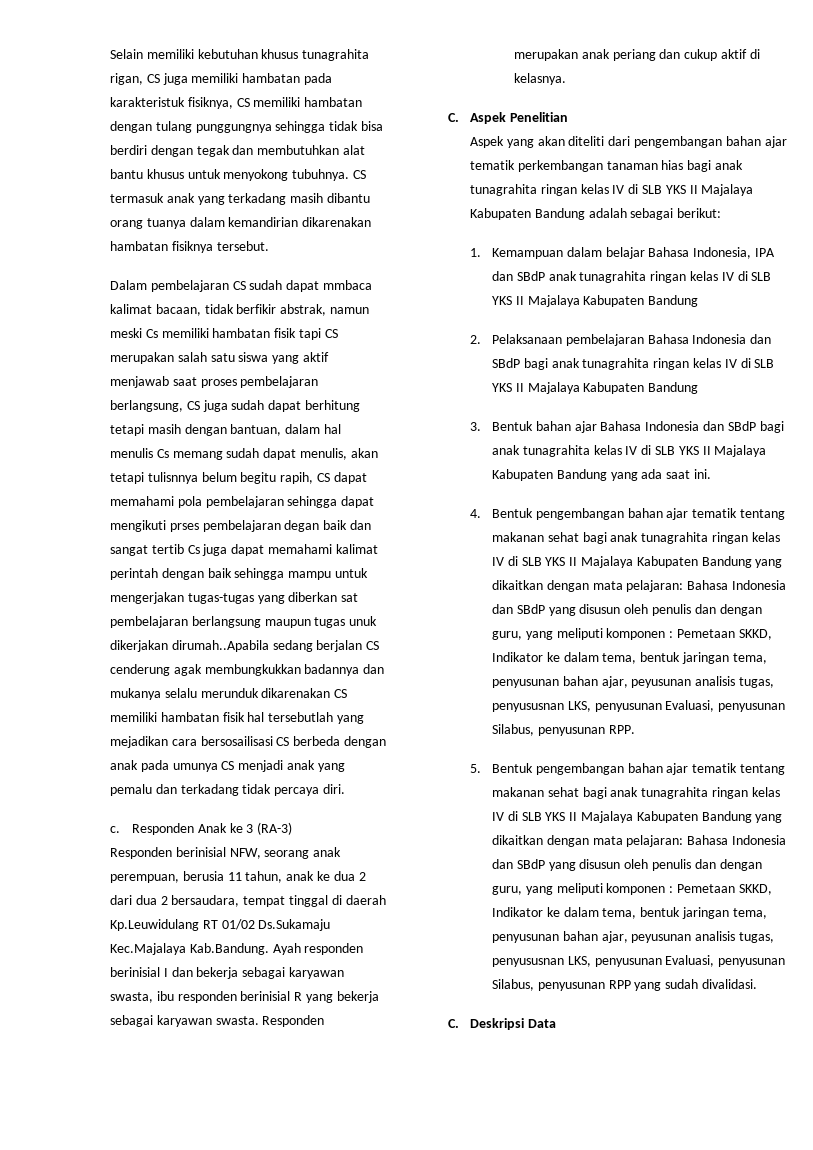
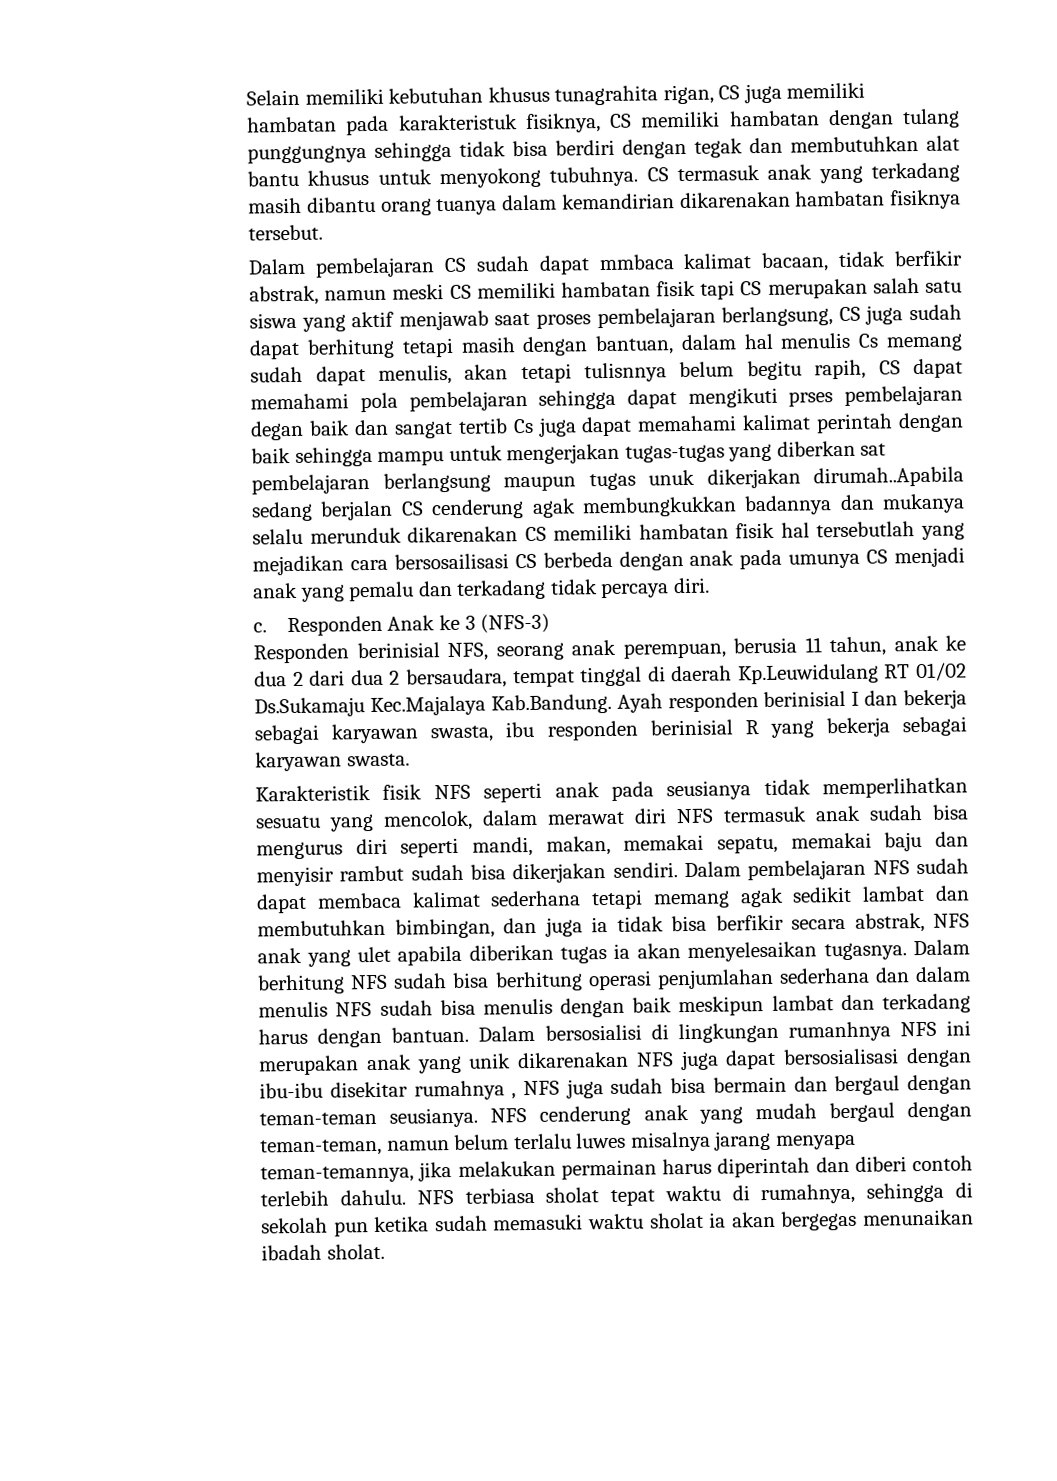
- Dalam pembelajaran CS sudah dapat mmbaca kalimat bacaan, tidak berfikir abstrak, namun meski Cs memiliki hambatan fisik tapi CS merupakan salah satu siswa yang aktif menjawab saat proses pembelajaran berlangsung, CS juga sudah dapat berhitung tetapi masih dengan bantuan, dalam hal menulis Cs memang sudah dapat menulis, akan tetapi tulisnnya belum begitu rapih, CS dapat memahami pola pembelajaran sehingga dapat mengikuti prses pembelajaran degan baik dan sangat tertib Cs juga dapat memahami kalimat perintah dengan baik sehingga mampu untuk mengerjakan tugas-tugas yang diberkan sat pembelajaran berlangsung maupun tugas unuk dikerjakan dirumah..Apabila sedang berjalan CS cenderung agak membungkukkan badannya dan mukanya selalu merunduk dikarenakan CS memiliki hambatan fisik hal tersebutlah yang mejadikan cara bersosailisasi CS berbeda dengan anak pada umunya CS menjadi anak yang pemalu dan terkadang tidak percaya diri.
+ Dalam pembelajaran CS sudah dapat mmbaca kalimat bacaan, tidak berfikir abstrak, namun meski CS memiliki hambatan fisik tapi CS merupakan salah satu siswa yang aktif menjawab saat proses pembelajaran berlangsung, CS juga sudah dapat berhitung tetapi masih dengan bantuan, dalam hal menulis Cs memang sudah dapat menulis, akan tetapi tulisnnya belum begitu rapih, CS dapat memahami pola pembelajaran sehingga dapat mengikuti prses pembelajaran degan baik dan sangat tertib Cs juga dapat memahami kalimat perintah dengan baik sehingga mampu untuk mengerjakan tugas-tugas yang diberkan sat pembelajaran berlangsung maupun tugas unuk dikerjakan dirumah..Apabila sedang berjalan CS cenderung agak membungkukkan badannya dan mukanya selalu merunduk dikarenakan CS memiliki hambatan fisik hal tersebutlah yang mejadikan cara bersosailisasi CS berbeda dengan anak pada umunya CS menjadi anak yang pemalu dan terkadang tidak percaya diri.
- Responden Anak ke 3 (RA-3)
+ Responden Anak ke 3 (NFS-3)
- Responden berinisial NFW, seorang anak perempuan, berusia 11 tahun, anak ke dua 2 dari dua 2 bersaudara, tempat tinggal di daerah Kp.Leuwidulang RT 01/02 Ds.Sukamaju Kec.Majalaya Kab.Bandung. Ayah responden berinisial I dan bekerja sebagai karyawan swasta, ibu responden berinisial R yang bekerja sebagai karyawan swasta. Responden merupakan anak periang dan cukup aktif di kelasnya.
- C. Aspek Penelitian
- Aspek yang akan diteliti dari pengembangan bahan ajar tematik perkembangan tanaman hias bagi anak tunagrahita ringan kelas IV di SLB YKS II Majalaya Kabupaten Bandung adalah sebagai berikut:
- 1. Kemampuan dalam belajar Bahasa Indonesia, IPA dan SBdP anak tunagrahita ringan kelas IV di SLB YKS II Majalaya Kabupaten Bandung
- 2. Pelaksanaan pembelajaran Bahasa Indonesia dan SBdP bagi anak tunagrahita ringan kelas IV di SLB YKS II Majalaya Kabupaten Bandung
- 3. Bentuk bahan ajar Bahasa Indonesia dan SBdP bagi anak tunagrahita kelas IV di SLB YKS II Majalaya Kabupaten Bandung yang ada saat ini.
- 4. Bentuk pengembangan bahan ajar tematik tentang makanan sehat bagi anak tunagrahita ringan kelas IV di SLB YKS II Majalaya Kabupaten Bandung yang dikaitkan dengan mata pelajaran: Bahasa Indonesia dan SBdP yang disusun oleh penulis dan dengan guru, yang meliputi komponen : Pemetaan SKKD, Indikator ke dalam tema, bentuk jaringan tema, penyusunan bahan ajar, peyusunan analisis tugas, penyususnan LKS, penyusunan Evaluasi, penyusunan Silabus, penyusunan RPP.
- 5. Bentuk pengembangan bahan ajar tematik tentang makanan sehat bagi anak tunagrahita ringan kelas IV di SLB YKS II Majalaya Kabupaten Bandung yang dikaitkan dengan mata pelajaran: Bahasa Indonesia dan SBdP yang disusun oleh penulis dan dengan guru, yang meliputi komponen : Pemetaan SKKD, Indikator ke dalam tema, bentuk jaringan tema, penyusunan bahan ajar, peyusunan analisis tugas, penyususnan LKS, penyusunan Evaluasi, penyusunan Silabus, penyusunan RPP yang sudah divalidasi.
- C. Deskripsi Data
+ Responden berinisial NFS, seorang anak perempuan, berusia 11 tahun, anak ke dua 2 dari dua 2 bersaudara, tempat tinggal di daerah Kp.Leuwidulang RT 01/02 Ds.Sukamaju Kec.Majalaya Kab.Bandung. Ayah responden berinisial I dan bekerja sebagai karyawan swasta, ibu responden berinisial R yang bekerja sebagai karyawan swasta.
+ Karakteristik fisik NFS seperti anak pada seusianya tidak memperlihatkan sesuatu yang mencolok, dalam merawat diri NFS termasuk anak sudah bisa mengurus diri seperti mandi, makan, memakai sepatu, memakai baju dan menyisir rambut sudah bisa dikerjakan sendiri. Dalam pembelajaran NFS sudah dapat membaca kalimat sederhana tetapi memang agak sedikit lambat dan membutuhkan bimbingan, dan juga ia tidak bisa berfikir secara abstrak, NFS anak yang ulet apabila diberikan tugas ia akan menyelesaikan tugasnya. Dalam berhitung NFS sudah bisa berhitung operasi penjumlahan sederhana dan dalam menulis NFS sudah bisa menulis dengan baik meskipun lambat dan terkadang harus dengan bantuan. Dalam bersosialisi di lingkungan rumanhnya NFS ini merupakan anak yang unik dikarenakan NFS juga dapat bersosialisasi dengan ibu-ibu disekitar rumahnya , NFS juga sudah bisa bermain dan bergaul dengan teman-teman seusianya. NFS cenderung anak yang mudah bergaul dengan teman-teman, namun belum terlalu luwes misalnya jarang menyapa teman-temannya, jika melakukan permainan harus diperintah dan diberi contoh terlebih dahulu. NFS terbiasa sholat tepat waktu di rumahnya, sehingga di sekolah pun ketika sudah memasuki waktu sholat ia akan bergegas menunaikan ibadah sholat.

